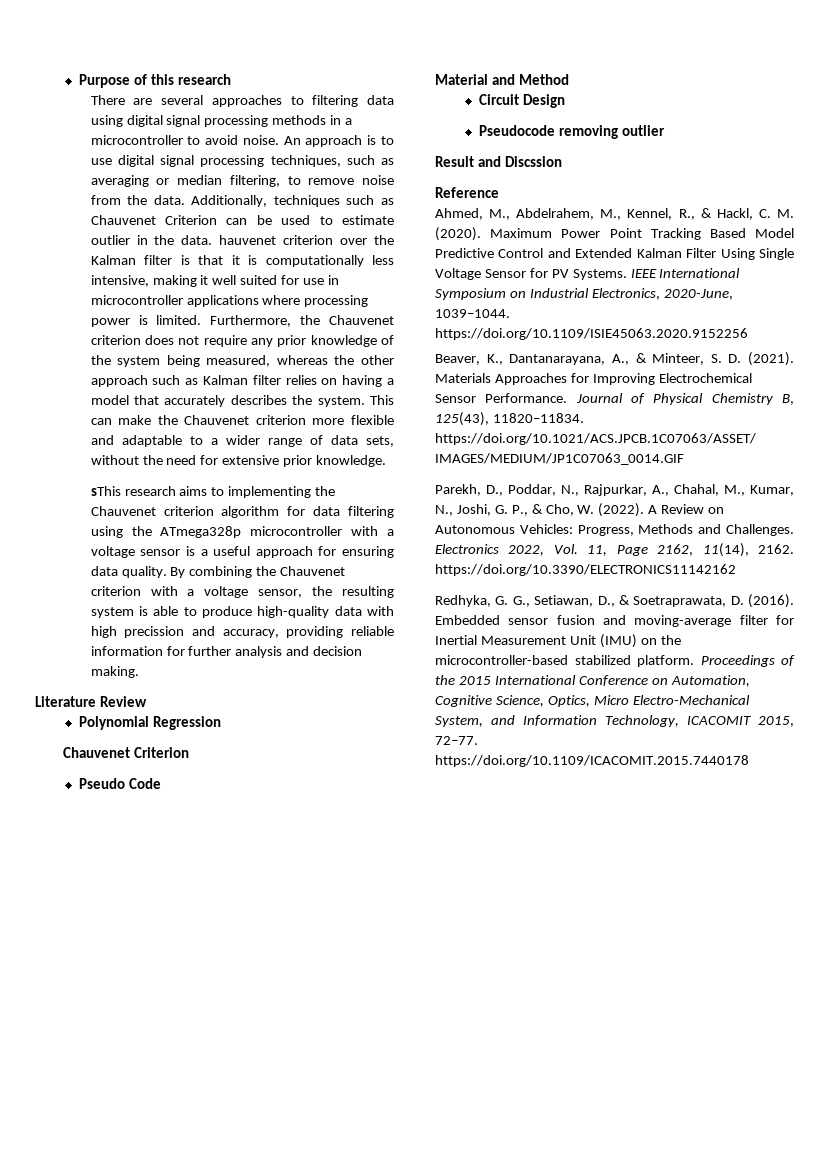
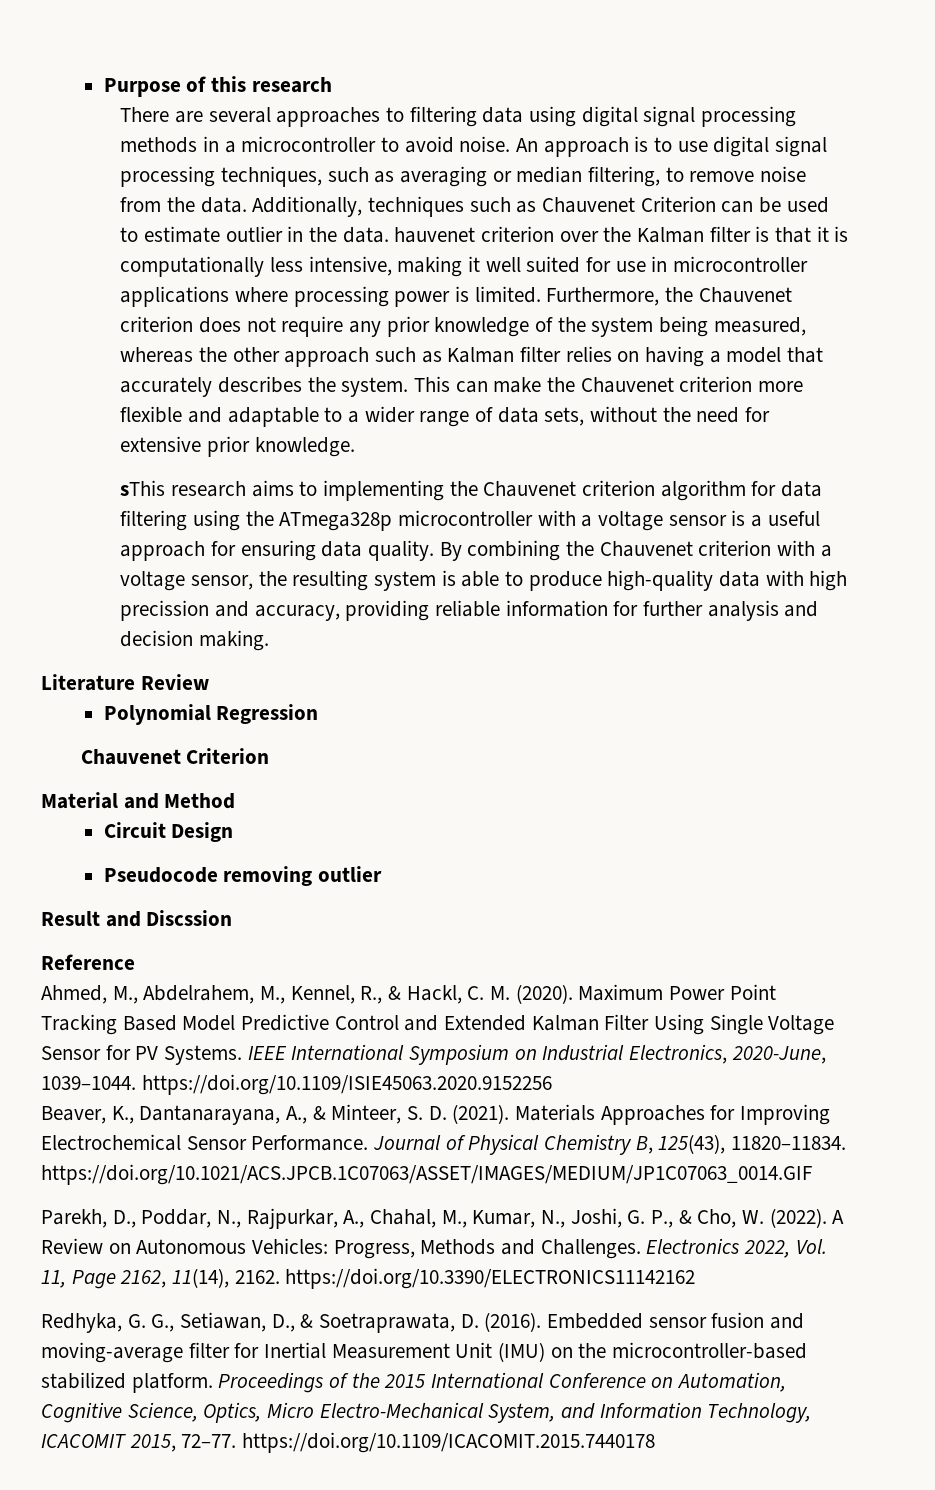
- Pseudo Code

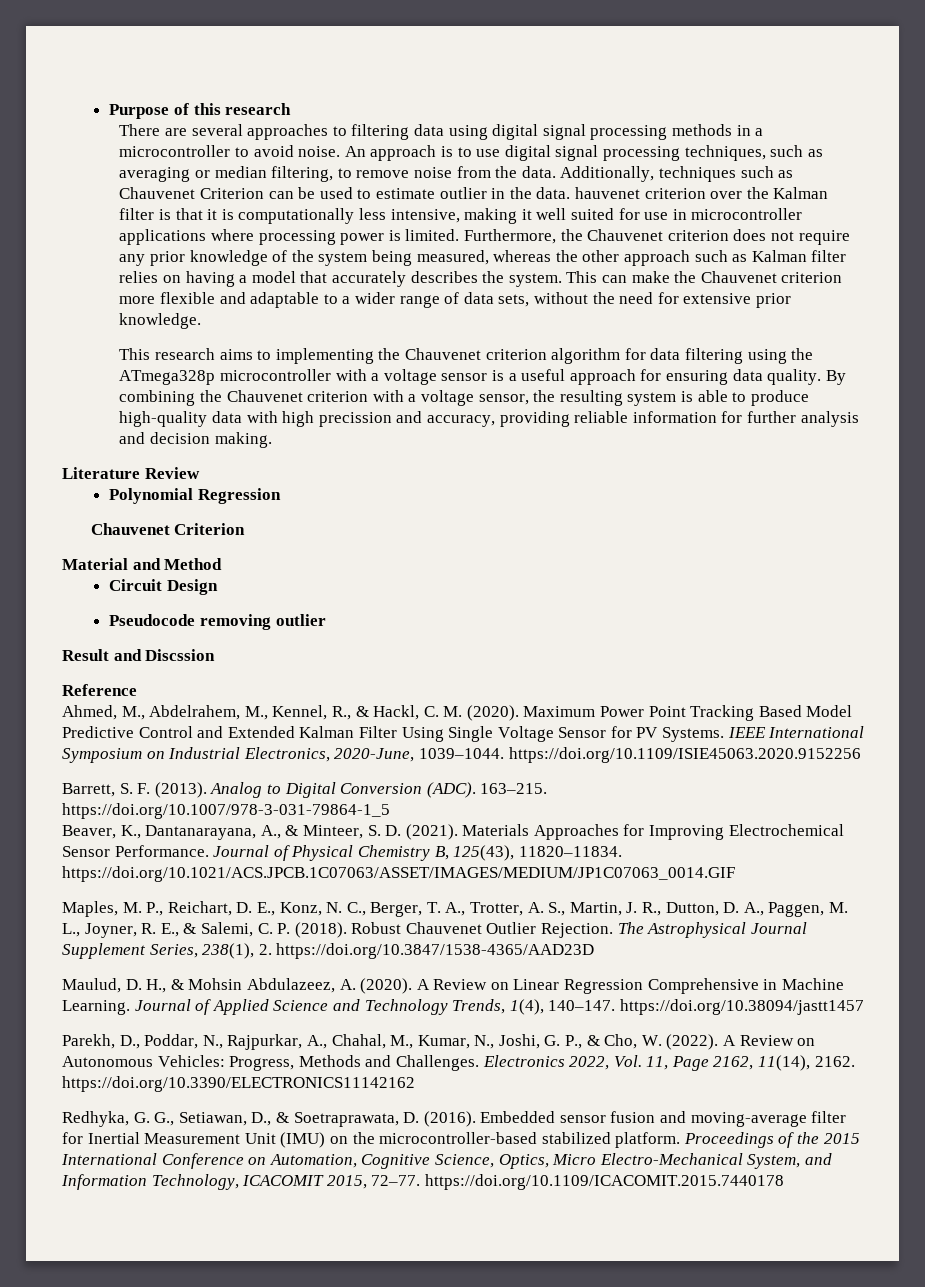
- sThis research aims to implementing the Chauvenet criterion algorithm for data filtering using the ATmega328p microcontroller with a voltage sensor is a useful approach for ensuring data quality.
+ This research aims to implementing the Chauvenet criterion algorithm for data filtering using the ATmega328p microcontroller with a voltage sensor is a useful approach for ensuring data quality.
+ Barrett, S. F. (2013). Analog to Digital Conversion (ADC). 163–215. https://doi.org/10.1007/978-3-031-79864-1_5
+ Maples, M. P., Reichart, D. E., Konz, N. C., Berger, T. A., Trotter, A. S., Martin, J. R., Dutton, D. A., Paggen, M. L., Joyner, R. E., & Salemi, C. P. (2018). Robust Chauvenet Outlier Rejection. The Astrophysical Journal Supplement Series, 238(1), 2. https://doi.org/10.3847/1538-4365/AAD23D
+ Maulud, D. H., & Mohsin Abdulazeez, A. (2020). A Review on Linear Regression Comprehensive in Machine Learning. Journal of Applied Science and Technology Trends, 1(4), 140–147. https://doi.org/10.38094/jastt1457

